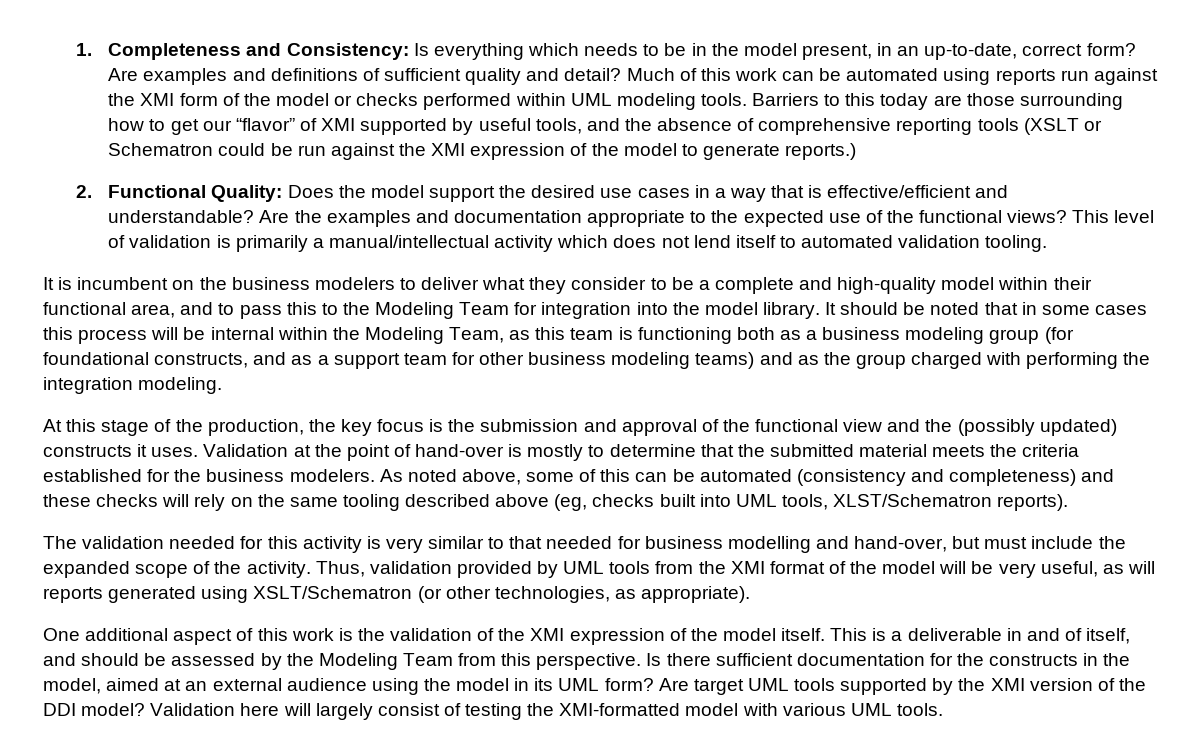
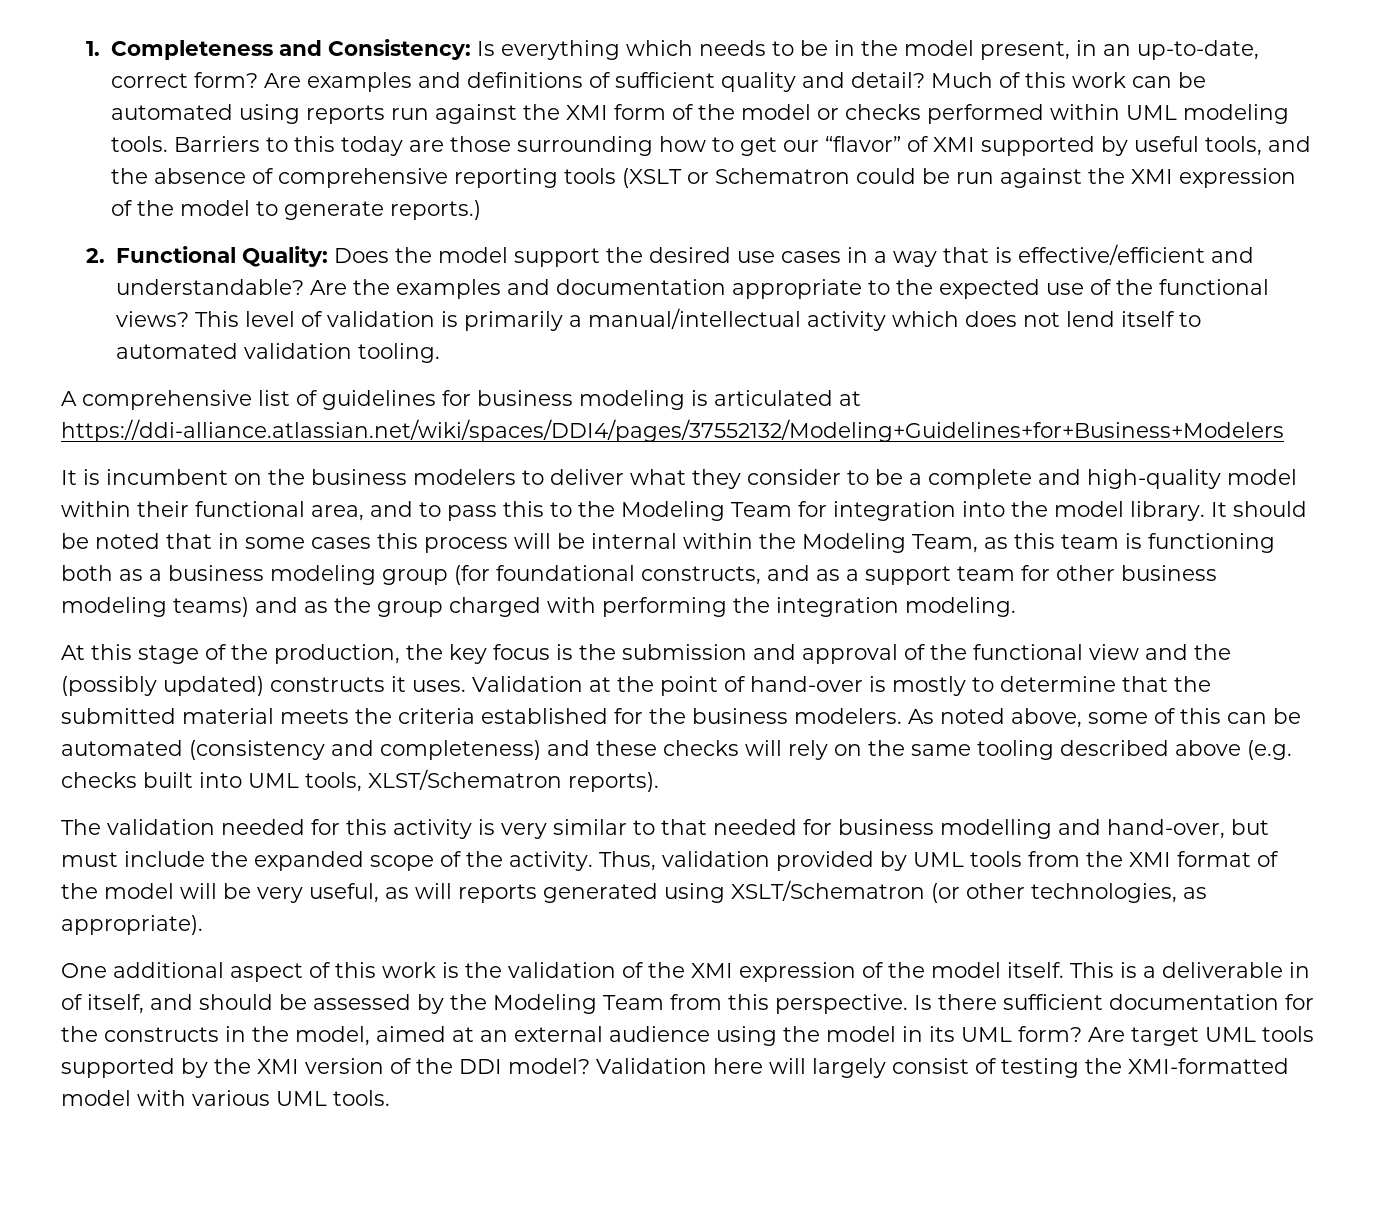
+ A comprehensive list of guidelines for business modeling is articulated at https://ddi-alliance.atlassian.net/wiki/spaces/DDI4/pages/37552132/Modeling+Guidelines+for+Business+Modelers
- As noted above, some of this can be automated (consistency and completeness) and these checks will rely on the same tooling described above (eg, checks built into UML tools, XLST/Schematron reports).
+ As noted above, some of this can be automated (consistency and completeness) and these checks will rely on the same tooling described above (e.g. checks built into UML tools, XLST/Schematron reports).
- This is a deliverable in and of itself, and should be assessed by the Modeling Team from this perspective.
+ This is a deliverable in of itself, and should be assessed by the Modeling Team from this perspective.

